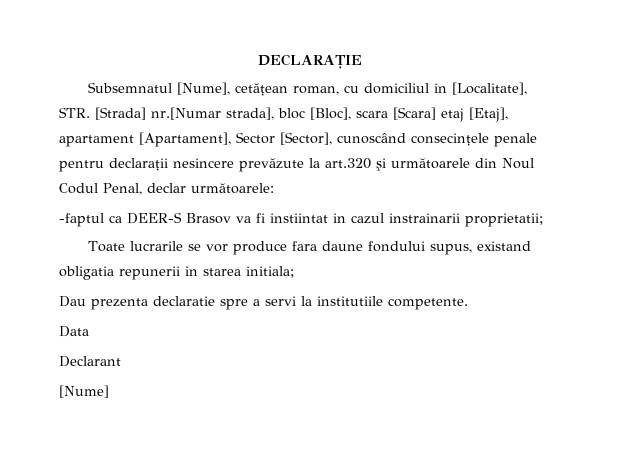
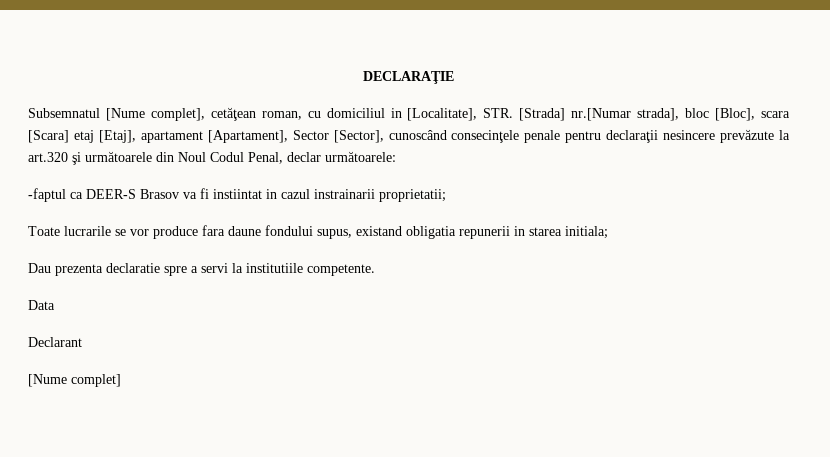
- Subsemnatul [Nume], cetăţean roman, cu domiciliul in [Localitate], STR. [Strada] nr.[Numar strada], bloc [Bloc], scara [Scara] etaj [Etaj], apartament [Apartament], Sector [Sector], cunoscând consecinţele penale pentru declaraţii nesincere prevăzute la art.320 şi următoarele din Noul Codul Penal, declar următoarele:
+ Subsemnatul [Nume complet], cetăţean roman, cu domiciliul in [Localitate], STR. [Strada] nr.[Numar strada], bloc [Bloc], scara [Scara] etaj [Etaj], apartament [Apartament], Sector [Sector], cunoscând consecinţele penale pentru declaraţii nesincere prevăzute la art.320 şi următoarele din Noul Codul Penal, declar următoarele:
- [Nume]
+ [Nume complet]

